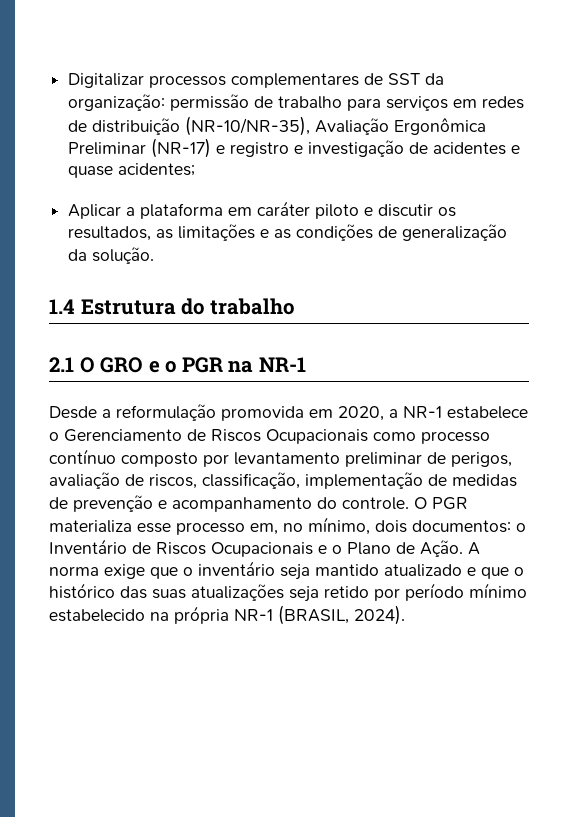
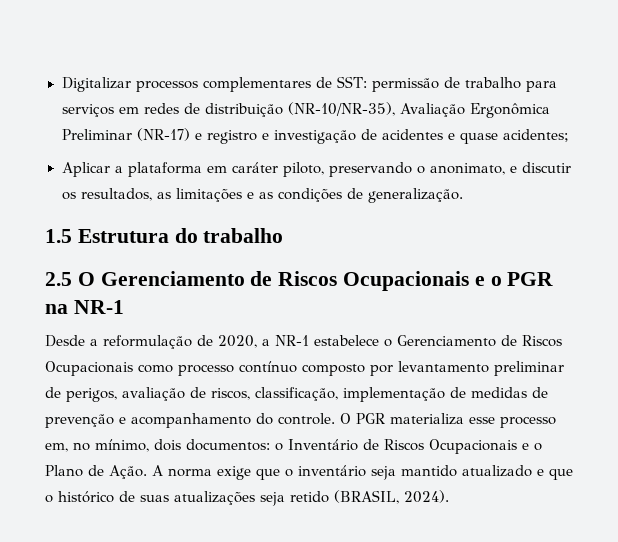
- Digitalizar processos complementares de SST da organização: permissão de trabalho para serviços em redes de distribuição (NR-10/NR-35), Avaliação Ergonômica Preliminar (NR-17) e registro e investigação de acidentes e quase acidentes;
+ Digitalizar processos complementares de SST: permissão de trabalho para serviços em redes de distribuição (NR-10/NR-35), Avaliação Ergonômica Preliminar (NR-17) e registro e investigação de acidentes e quase acidentes;
- Aplicar a plataforma em caráter piloto e discutir os resultados, as limitações e as condições de generalização da solução.
- 1.4 Estrutura do trabalho
+ Aplicar a plataforma em caráter piloto, preservando o anonimato, e discutir os resultados, as limitações e as condições de generalização.
+ 1.5 Estrutura do trabalho
- 2.1 O GRO e o PGR na NR-1
+ 2.5 O Gerenciamento de Riscos Ocupacionais e o PGR na NR-1
- Desde a reformulação promovida em 2020, a NR-1 estabelece o Gerenciamento de Riscos Ocupacionais como processo contínuo composto por levantamento preliminar de perigos, avaliação de riscos, classificação, implementação de medidas de prevenção e acompanhamento do controle.
+ Desde a reformulação de 2020, a NR-1 estabelece o Gerenciamento de Riscos Ocupacionais como processo contínuo composto por levantamento preliminar de perigos, avaliação de riscos, classificação, implementação de medidas de prevenção e acompanhamento do controle.
- A norma exige que o inventário seja mantido atualizado e que o histórico das suas atualizações seja retido por período mínimo estabelecido na própria NR-1 (BRASIL, 2024).
+ A norma exige que o inventário seja mantido atualizado e que o histórico de suas atualizações seja retido (BRASIL, 2024).

